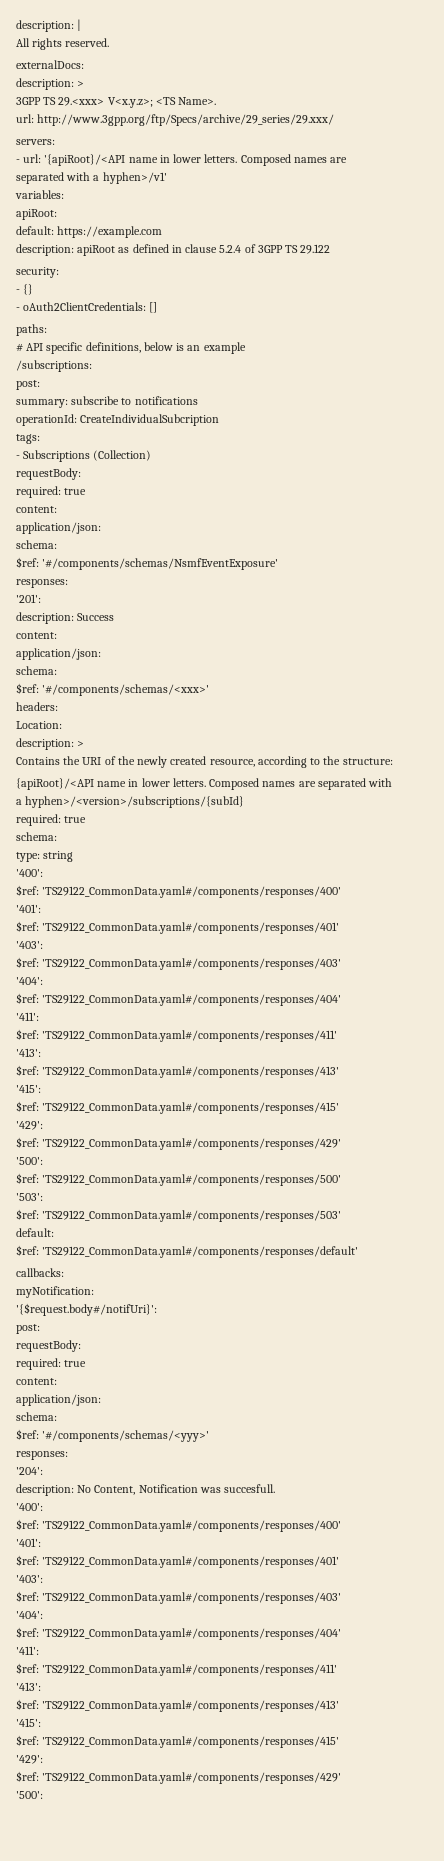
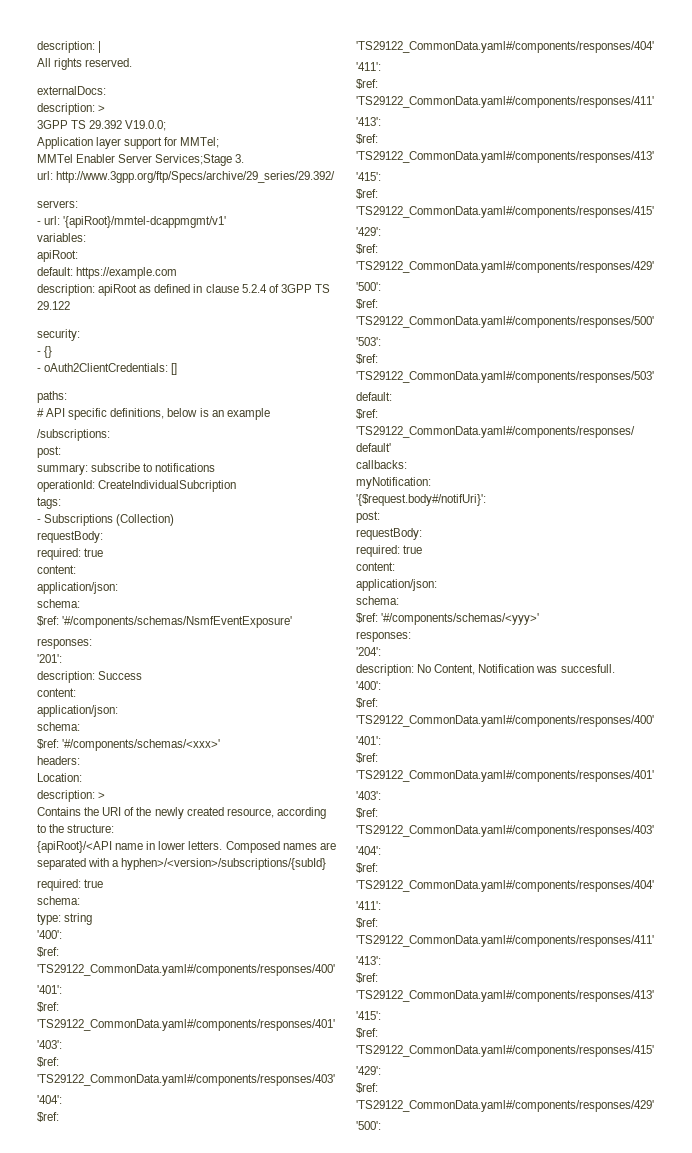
- 3GPP TS 29.<xxx> V<x.y.z>; <TS Name>.
- url: http://www.3gpp.org/ftp/Specs/archive/29_series/29.xxx/
+ 3GPP TS 29.392 V19.0.0;
+ Application layer support for MMTel;
+ MMTel Enabler Server Services;Stage 3.
+ url: http://www.3gpp.org/ftp/Specs/archive/29_series/29.392/
- - url: '{apiRoot}/<API name in lower letters. Composed names are separated with a hyphen>/v1'
+ - url: '{apiRoot}/mmtel-dcappmgmt/v1'

